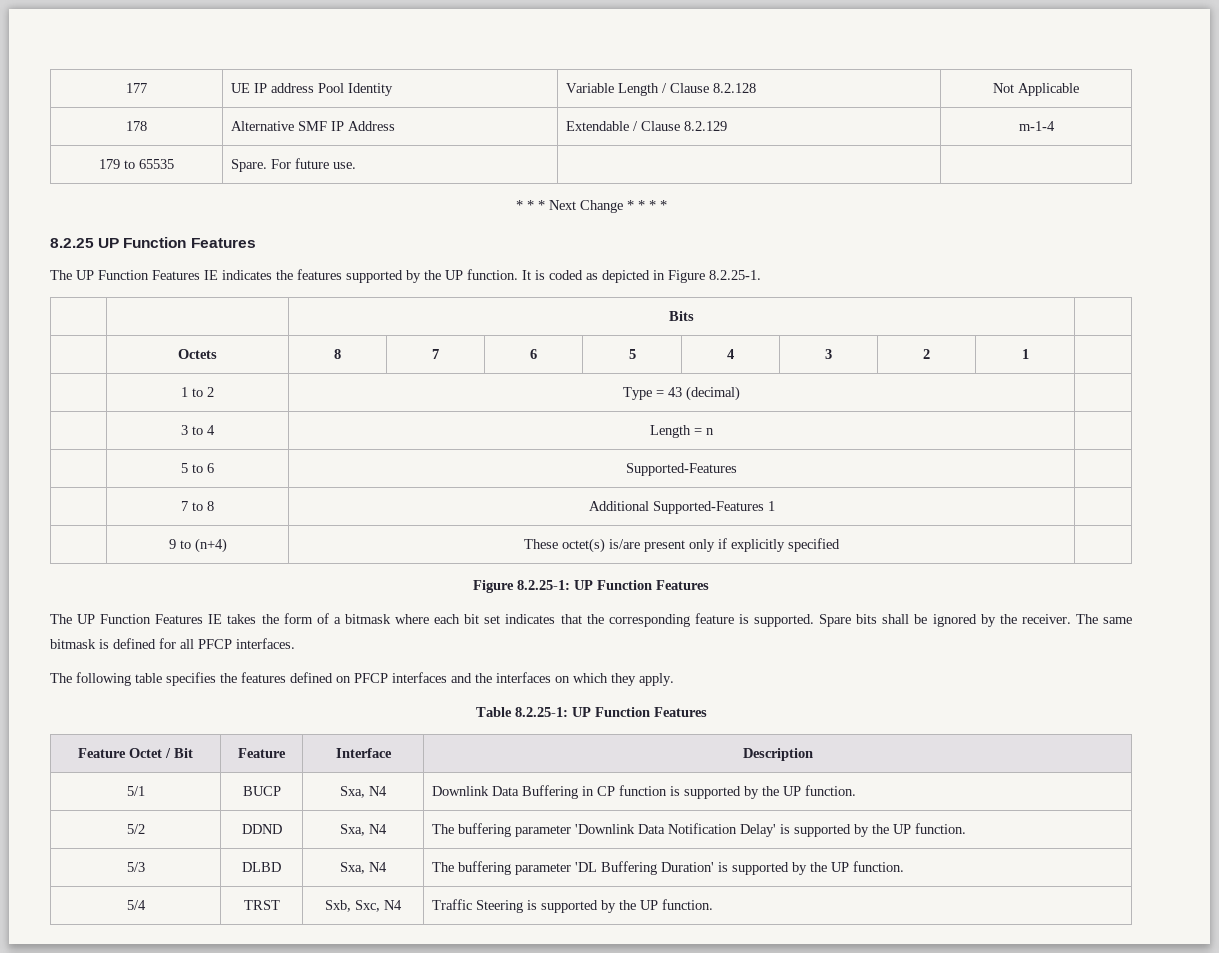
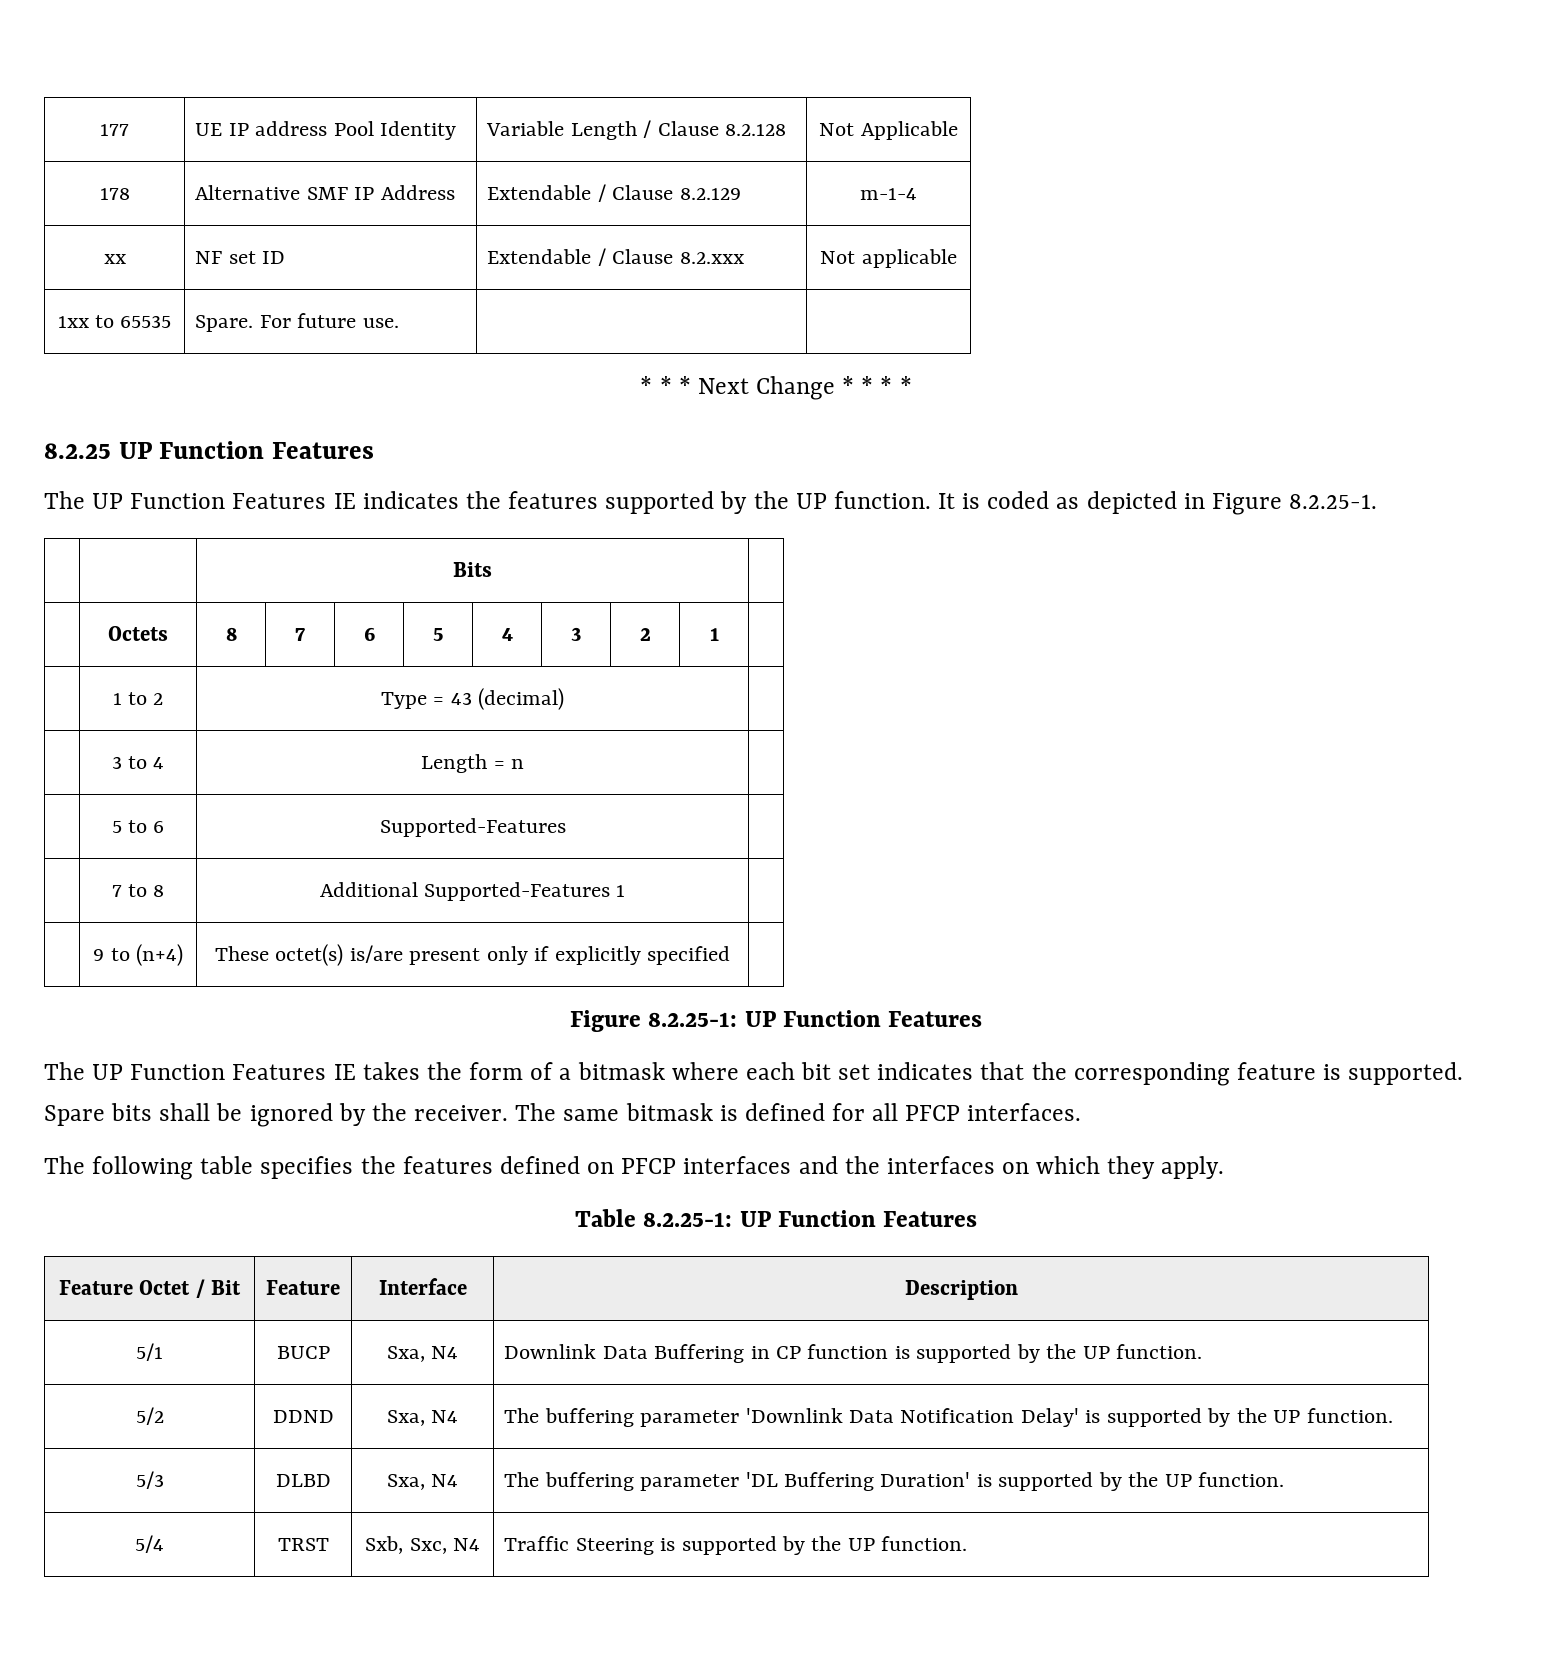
- 179 to 65535 | Spare. For future use. | |
+ xx | NF set ID | Extendable / Clause 8.2.xxx | Not applicable
+ 1xx to 65535 | Spare. For future use. | |

